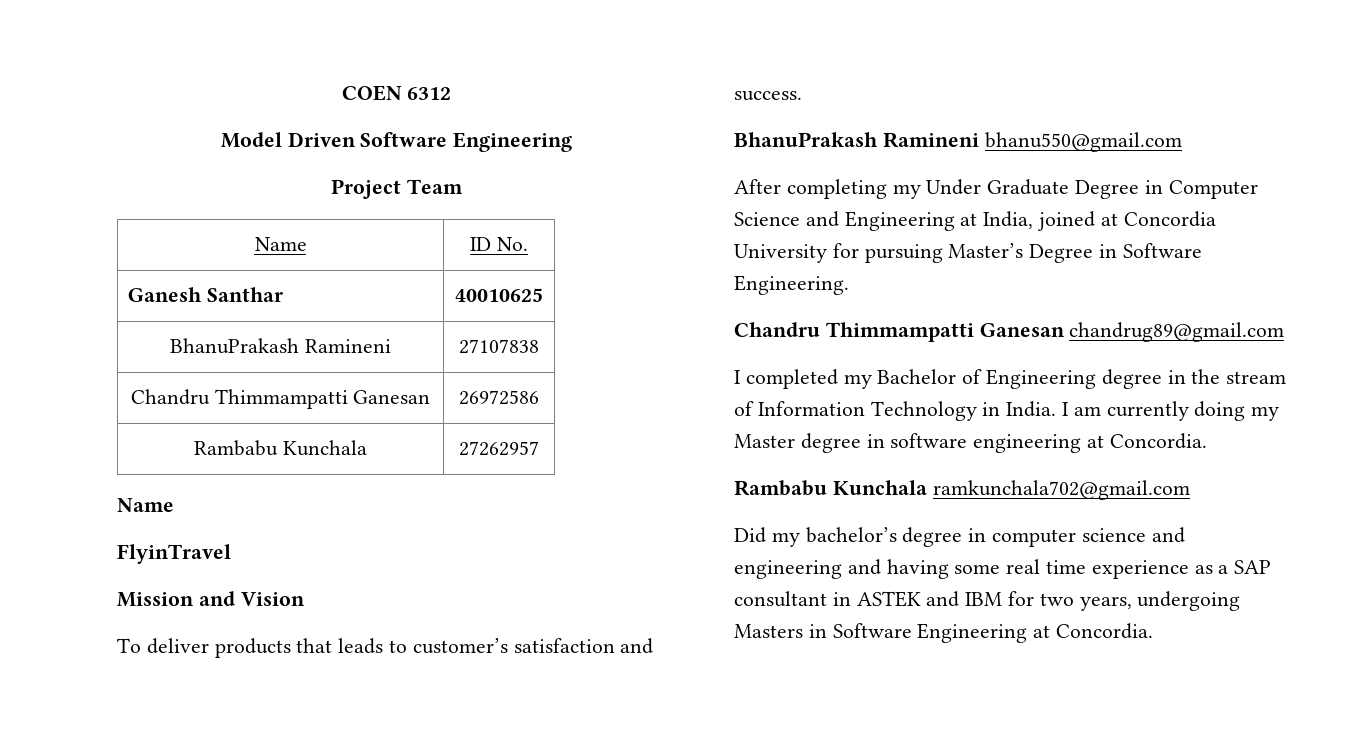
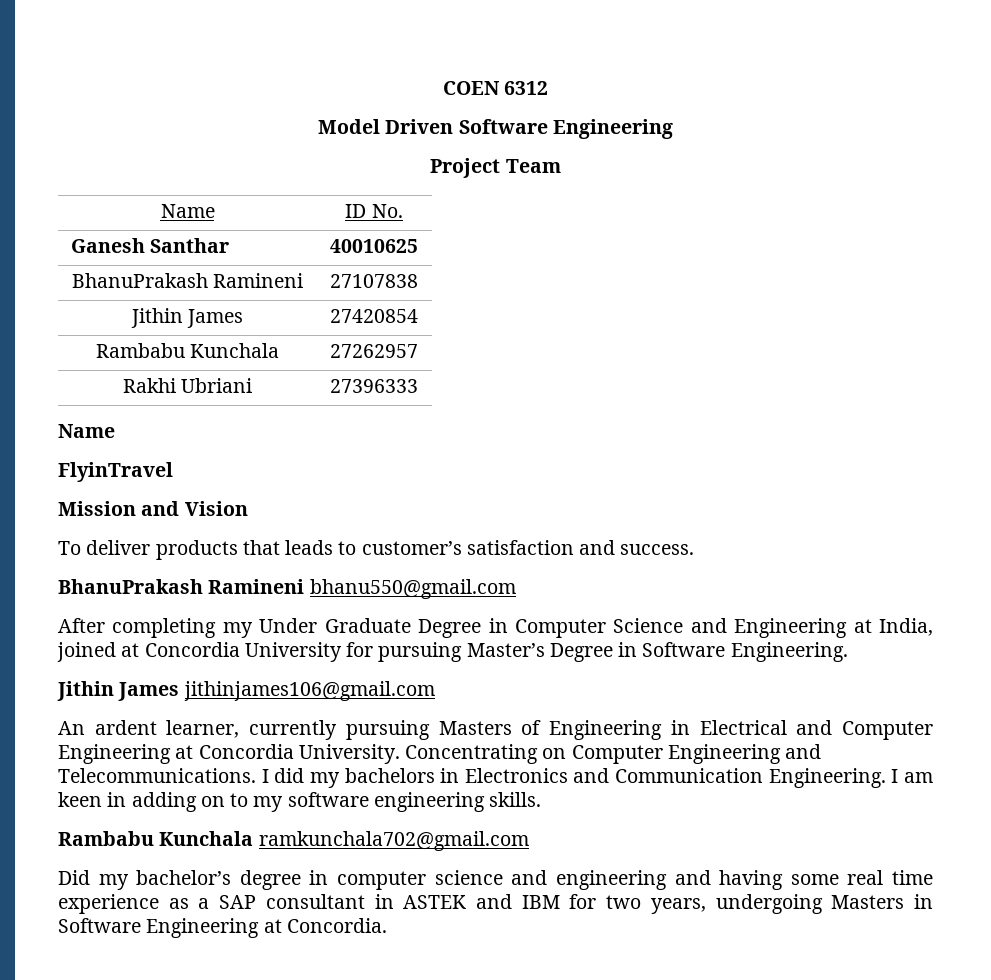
- Chandru Thimmampatti Ganesan | 26972586
+ Jithin James | 27420854
+ Rakhi Ubriani | 27396333
- Chandru Thimmampatti Ganesan chandrug89@gmail.com
- I completed my Bachelor of Engineering degree in the stream of Information Technology in India. I am currently doing my Master degree in software engineering at Concordia.
+ Jithin James jithinjames106@gmail.com
+ An ardent learner, currently pursuing Masters of Engineering in Electrical and Computer Engineering at Concordia University. Concentrating on Computer Engineering and Telecommunications. I did my bachelors in Electronics and Communication Engineering. I am keen in adding on to my software engineering skills.

